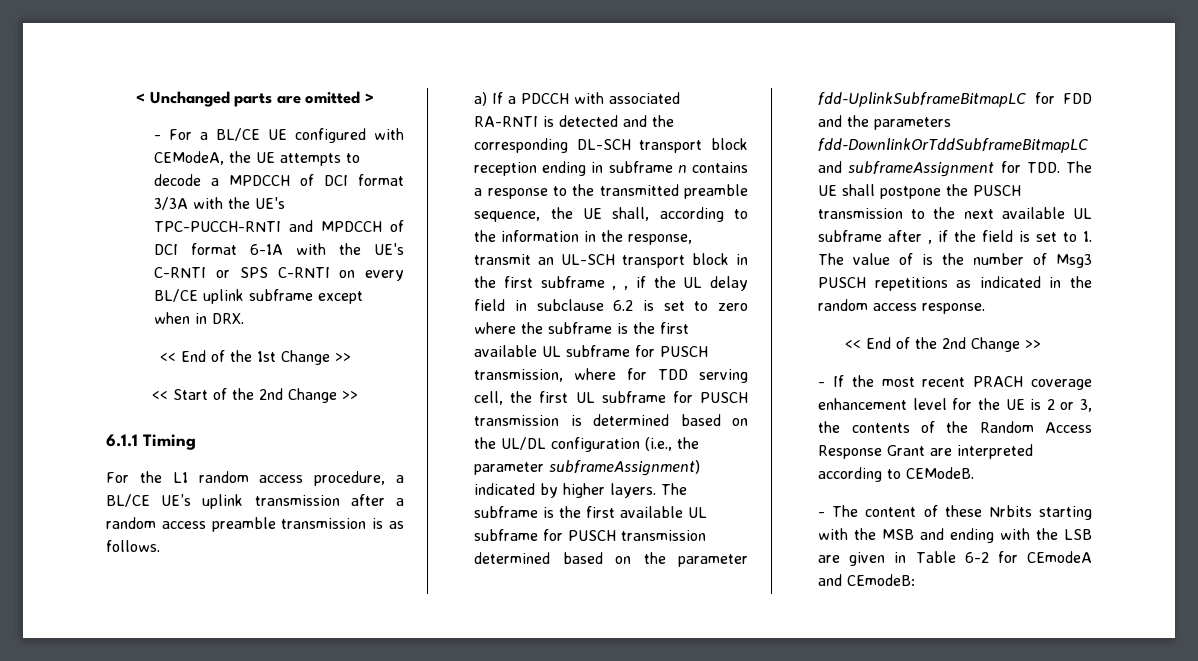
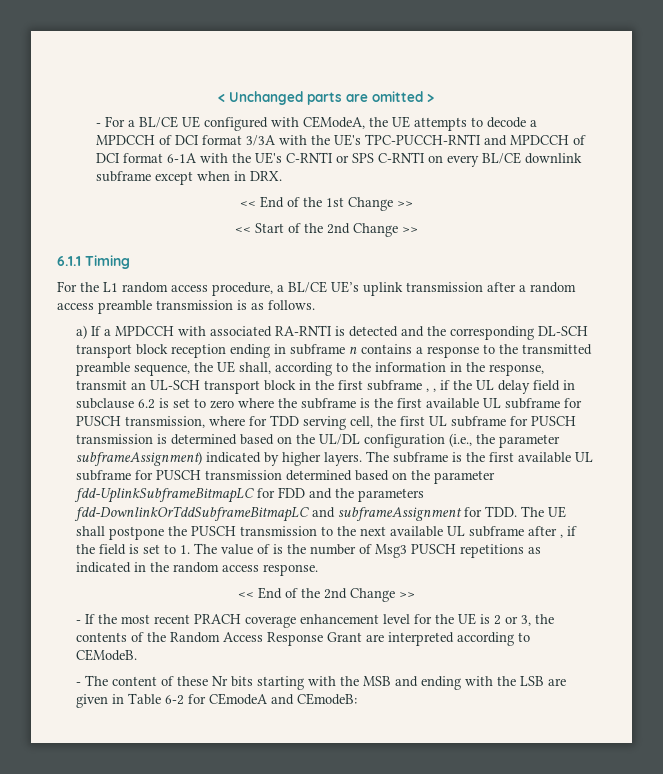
- - For a BL/CE UE configured with CEModeA, the UE attempts to decode a MPDCCH of DCI format 3/3A with the UE's TPC-PUCCH-RNTI and MPDCCH of DCI format 6-1A with the UE's C-RNTI or SPS C-RNTI on every BL/CE uplink subframe except when in DRX.
+ - For a BL/CE UE configured with CEModeA, the UE attempts to decode a MPDCCH of DCI format 3/3A with the UE's TPC-PUCCH-RNTI and MPDCCH of DCI format 6-1A with the UE's C-RNTI or SPS C-RNTI on every BL/CE downlink subframe except when in DRX.
- a) If a PDCCH with associated RA-RNTI is detected and the corresponding DL-SCH transport block reception ending in subframe n contains a response to the transmitted preamble sequence, the UE shall, according to the information in the response, transmit an UL-SCH transport block in the first subframe , , if the UL delay field in subclause 6.2 is set to zero where the subframe is the first available UL subframe for PUSCH transmission, where for TDD serving cell, the first UL subframe for PUSCH transmission is determined based on the UL/DL configuration (i.e., the parameter subframeAssignment) indicated by higher layers.
+ a) If a MPDCCH with associated RA-RNTI is detected and the corresponding DL-SCH transport block reception ending in subframe n contains a response to the transmitted preamble sequence, the UE shall, according to the information in the response, transmit an UL-SCH transport block in the first subframe , , if the UL delay field in subclause 6.2 is set to zero where the subframe is the first available UL subframe for PUSCH transmission, where for TDD serving cell, the first UL subframe for PUSCH transmission is determined based on the UL/DL configuration (i.e., the parameter subframeAssignment) indicated by higher layers.
- - The content of these Nrbits starting with the MSB and ending with the LSB are given in Table 6-2 for CEmodeA and CEmodeB:
+ - The content of these Nr bits starting with the MSB and ending with the LSB are given in Table 6-2 for CEmodeA and CEmodeB:

